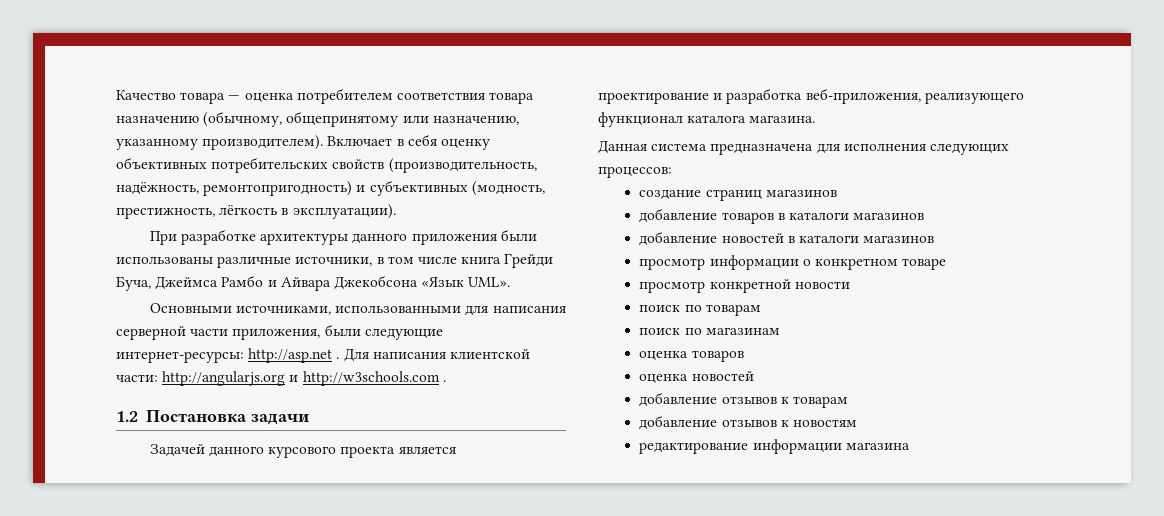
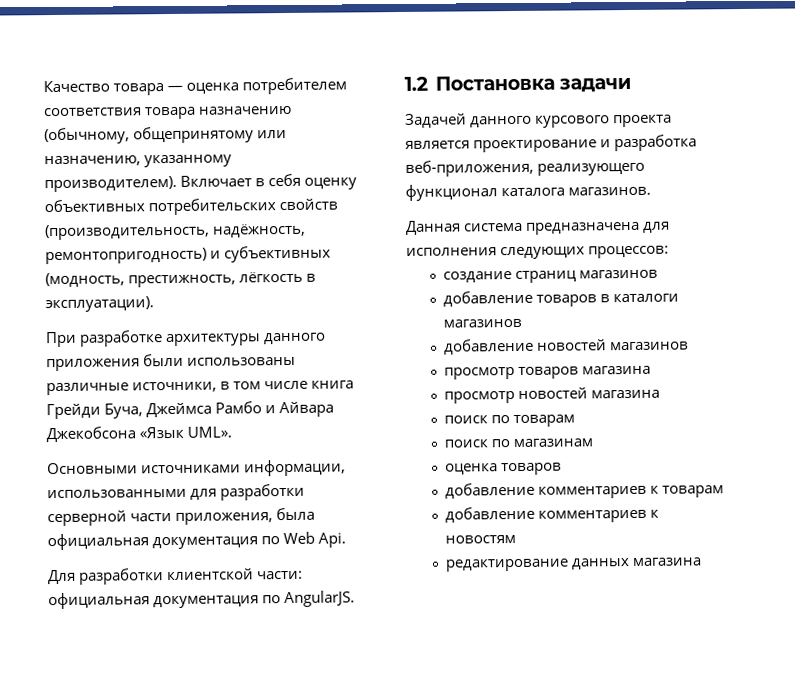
- Основными источниками, использованными для написания серверной части приложения, были следующие интернет-ресурсы: http://asp.net . Для написания клиентской части: http://angularjs.org и http://w3schools.com .
+ Основными источниками информации, использованными для разработки серверной части приложения, была официальная документация по Web Api.
+ Для разработки клиентской части: официальная документация по AngularJS.
- Задачей данного курсового проекта является проектирование и разработка веб-приложения, реализующего функционал каталога магазина.
+ Задачей данного курсового проекта является проектирование и разработка веб-приложения, реализующего функционал каталога магазинов.
- добавление новостей в каталоги магазинов
+ добавление новостей магазинов
- просмотр информации о конкретном товаре
- просмотр конкретной новости
+ просмотр товаров магазина
+ просмотр новостей магазина
- оценка новостей
- добавление отзывов к товарам
+ добавление комментариев к товарам
- добавление отзывов к новостям
+ добавление комментариев к новостям
- редактирование информации магазина
+ редактирование данных магазина

